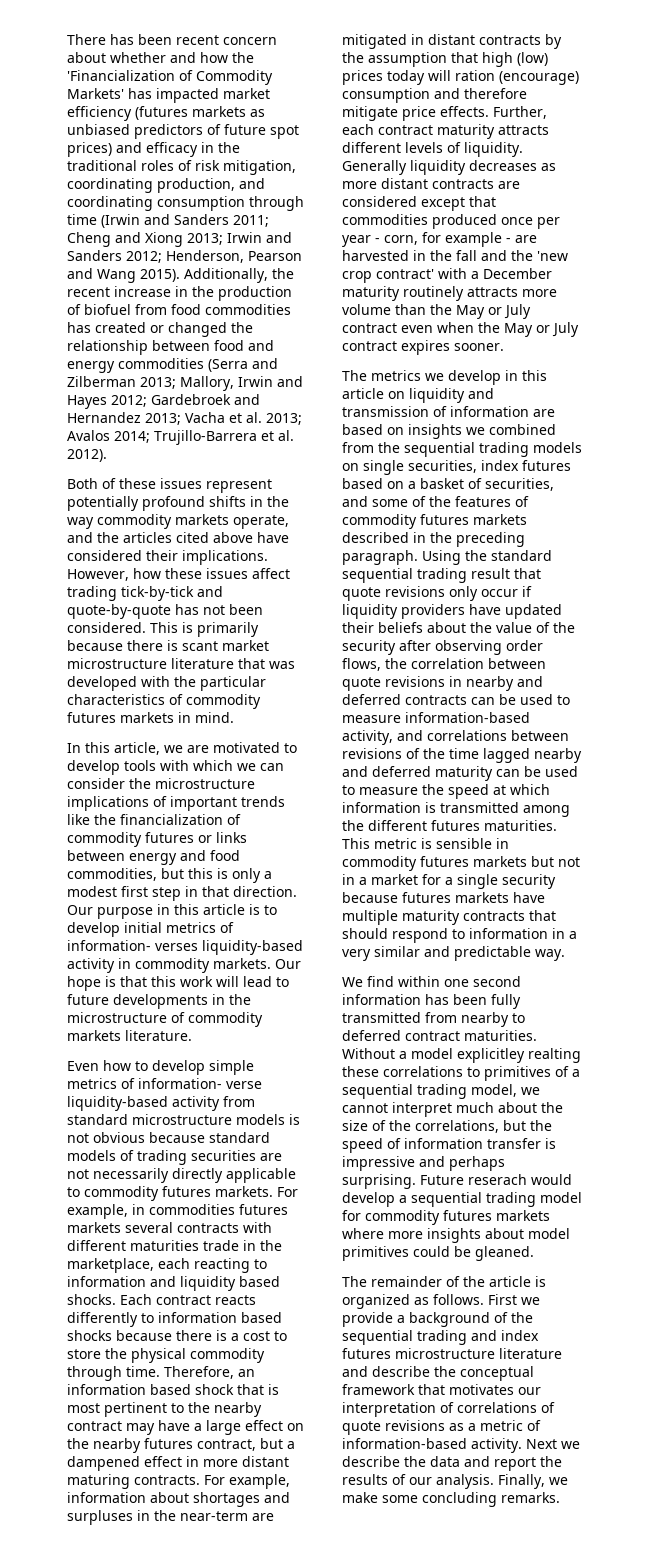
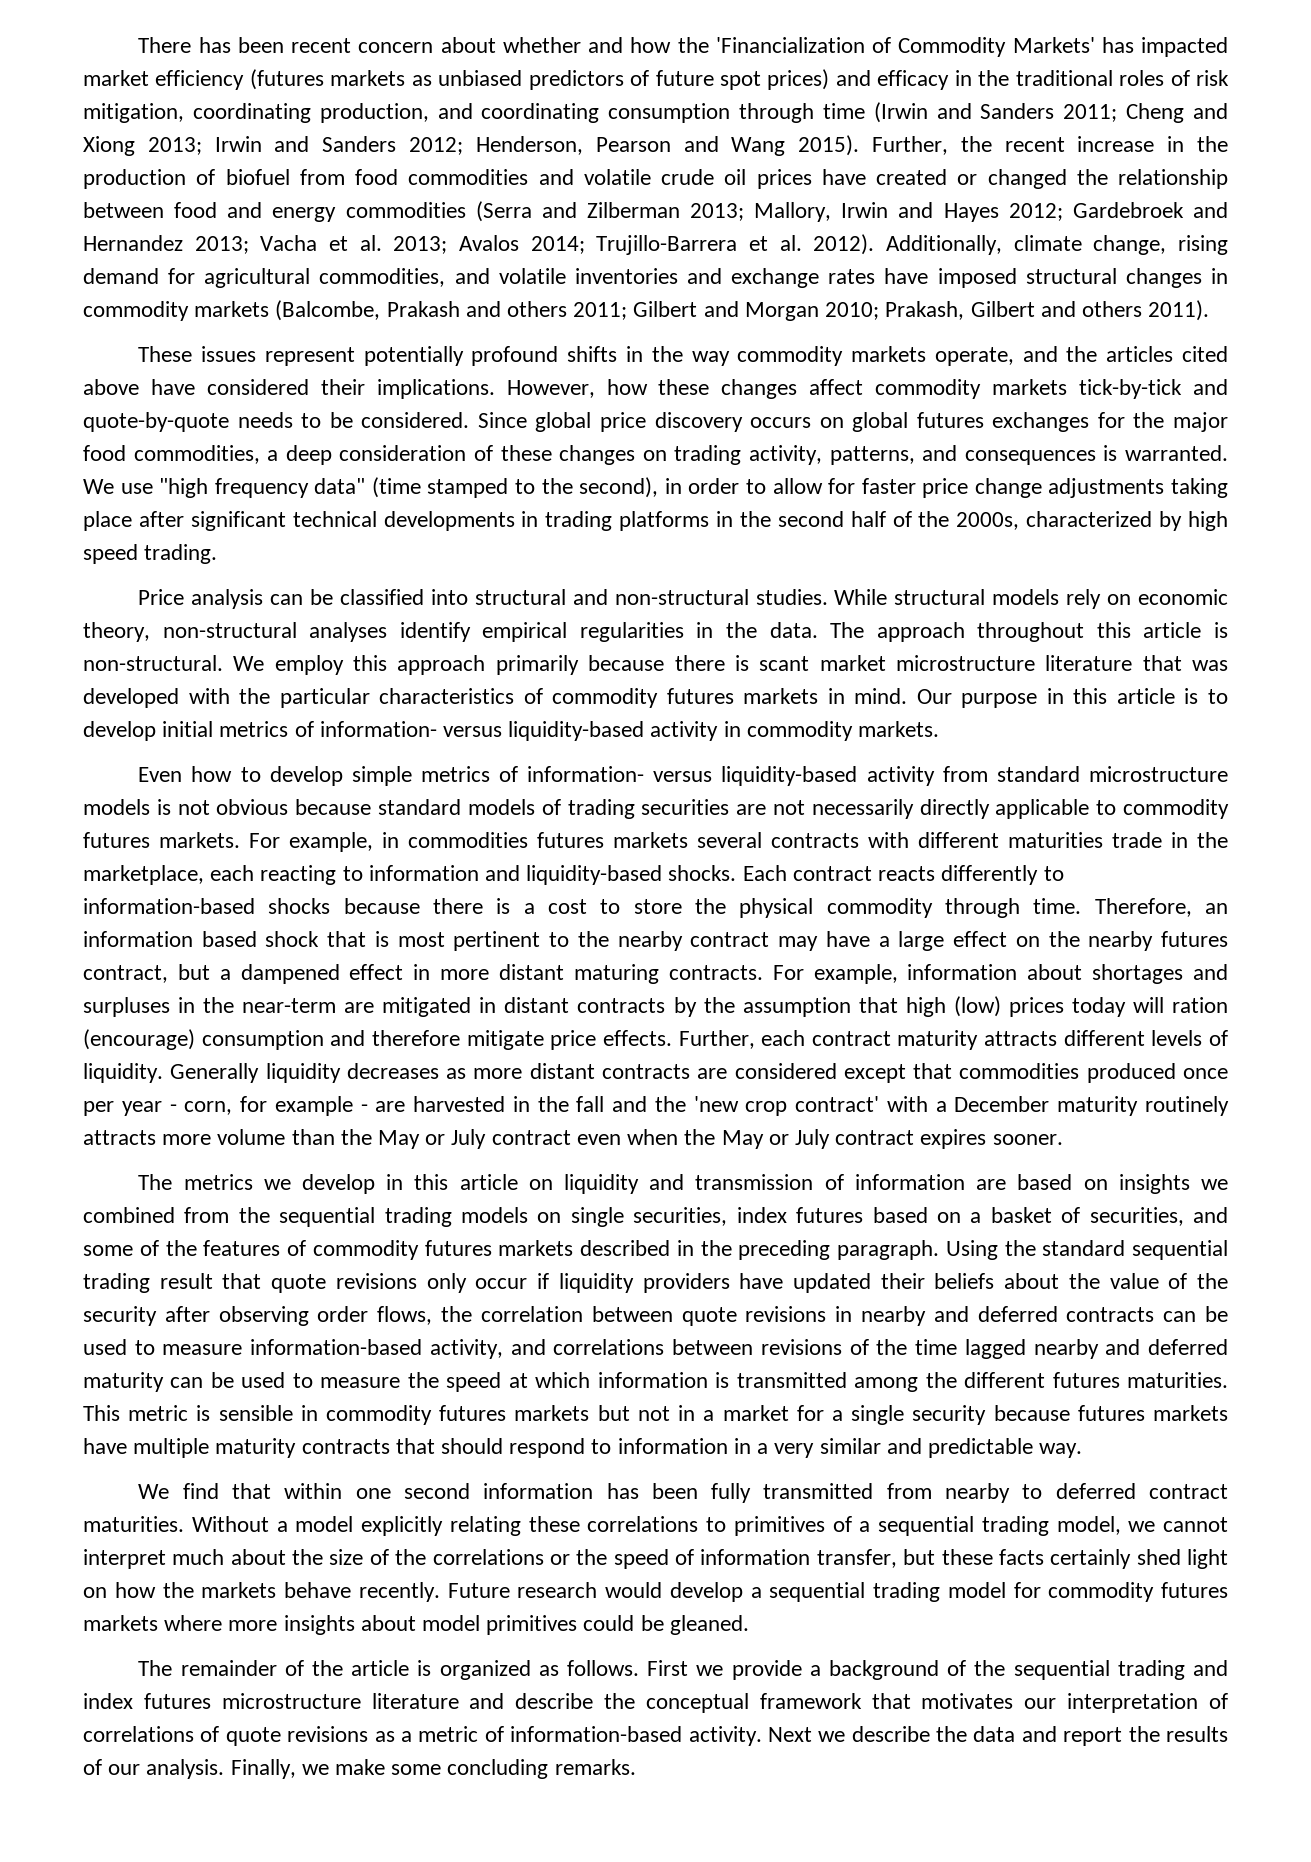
- Additionally, the recent increase in the production of biofuel from food commodities has created or changed the relationship between food and energy commodities (Serra and Zilberman 2013;
+ Further, the recent increase in the production of biofuel from food commodities and volatile crude oil prices have created or changed the relationship between food and energy commodities (Serra and Zilberman 2013;
- Trujillo-Barrera et al. 2012).
- Both of these issues represent potentially profound shifts in the way commodity markets operate, and the articles cited above have considered their implications.
+ Trujillo-Barrera et al. 2012). Additionally, climate change, rising demand for agricultural commodities, and volatile inventories and exchange rates have imposed structural changes in commodity markets (Balcombe, Prakash and others 2011; Gilbert and Morgan 2010; Prakash, Gilbert and others 2011).
+ These issues represent potentially profound shifts in the way commodity markets operate, and the articles cited above have considered their implications.
- However, how these issues affect trading tick-by-tick and quote-by-quote has not been considered. This is primarily because there is scant market microstructure literature that was developed with the particular characteristics of commodity futures markets in mind.
- In this article, we are motivated to develop tools with which we can consider the microstructure implications of important trends like the financialization of commodity futures or links between energy and food commodities, but this is only a modest first step in that direction.
+ However, how these changes affect commodity markets tick-by-tick and quote-by-quote needs to be considered. Since global price discovery occurs on global futures exchanges for the major food commodities, a deep consideration of these changes on trading activity, patterns, and consequences is warranted. We use "high frequency data" (time stamped to the second), in order to allow for faster price change adjustments taking place after significant technical developments in trading platforms in the second half of the 2000s, characterized by high speed trading.
+ Price analysis can be classified into structural and non-structural studies. While structural models rely on economic theory, non-structural analyses identify empirical regularities in the data. The approach throughout this article is non-structural. We employ this approach primarily because there is scant market microstructure literature that was developed with the particular characteristics of commodity futures markets in mind.
- Our purpose in this article is to develop initial metrics of information- verses liquidity-based activity in commodity markets. Our hope is that this work will lead to future developments in the microstructure of commodity markets literature.
+ Our purpose in this article is to develop initial metrics of information- versus liquidity-based activity in commodity markets.
- Even how to develop simple metrics of information- verse liquidity-based activity from standard microstructure models is not obvious because standard models of trading securities are not necessarily directly applicable to commodity futures markets.
+ Even how to develop simple metrics of information- versus liquidity-based activity from standard microstructure models is not obvious because standard models of trading securities are not necessarily directly applicable to commodity futures markets.
- For example, in commodities futures markets several contracts with different maturities trade in the marketplace, each reacting to information and liquidity based shocks.
+ For example, in commodities futures markets several contracts with different maturities trade in the marketplace, each reacting to information and liquidity-based shocks.
- Each contract reacts differently to information based shocks because there is a cost to store the physical commodity through time.
+ Each contract reacts differently to information-based shocks because there is a cost to store the physical commodity through time.
- We find within one second information has been fully transmitted from nearby to deferred contract maturities.
+ We find that within one second information has been fully transmitted from nearby to deferred contract maturities.
- Without a model explicitley realting these correlations to primitives of a sequential trading model, we cannot interpret much about the size of the correlations, but the speed of information transfer is impressive and perhaps surprising. Future reserach would develop a sequential trading model for commodity futures markets where more insights about model primitives could be gleaned.
+ Without a model explicitly relating these correlations to primitives of a sequential trading model, we cannot interpret much about the size of the correlations or the speed of information transfer, but these facts certainly shed light on how the markets behave recently. Future research would develop a sequential trading model for commodity futures markets where more insights about model primitives could be gleaned.

